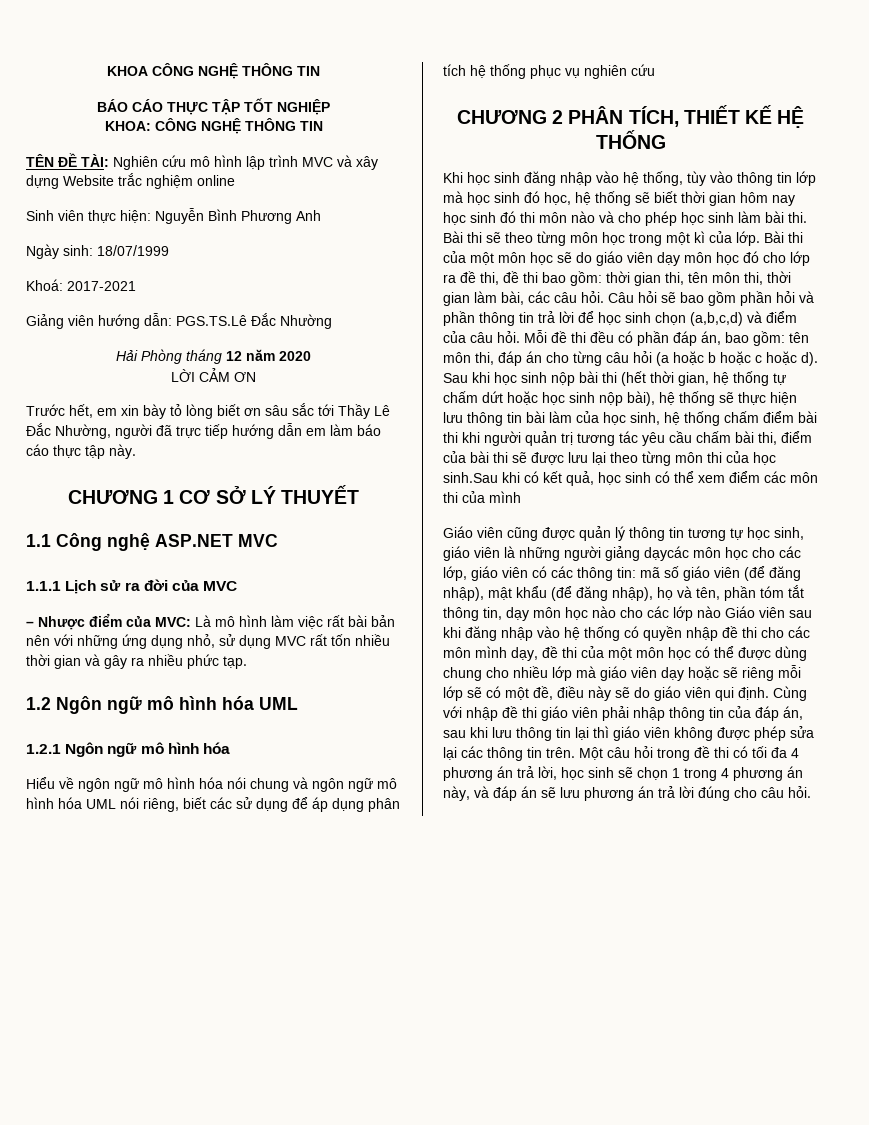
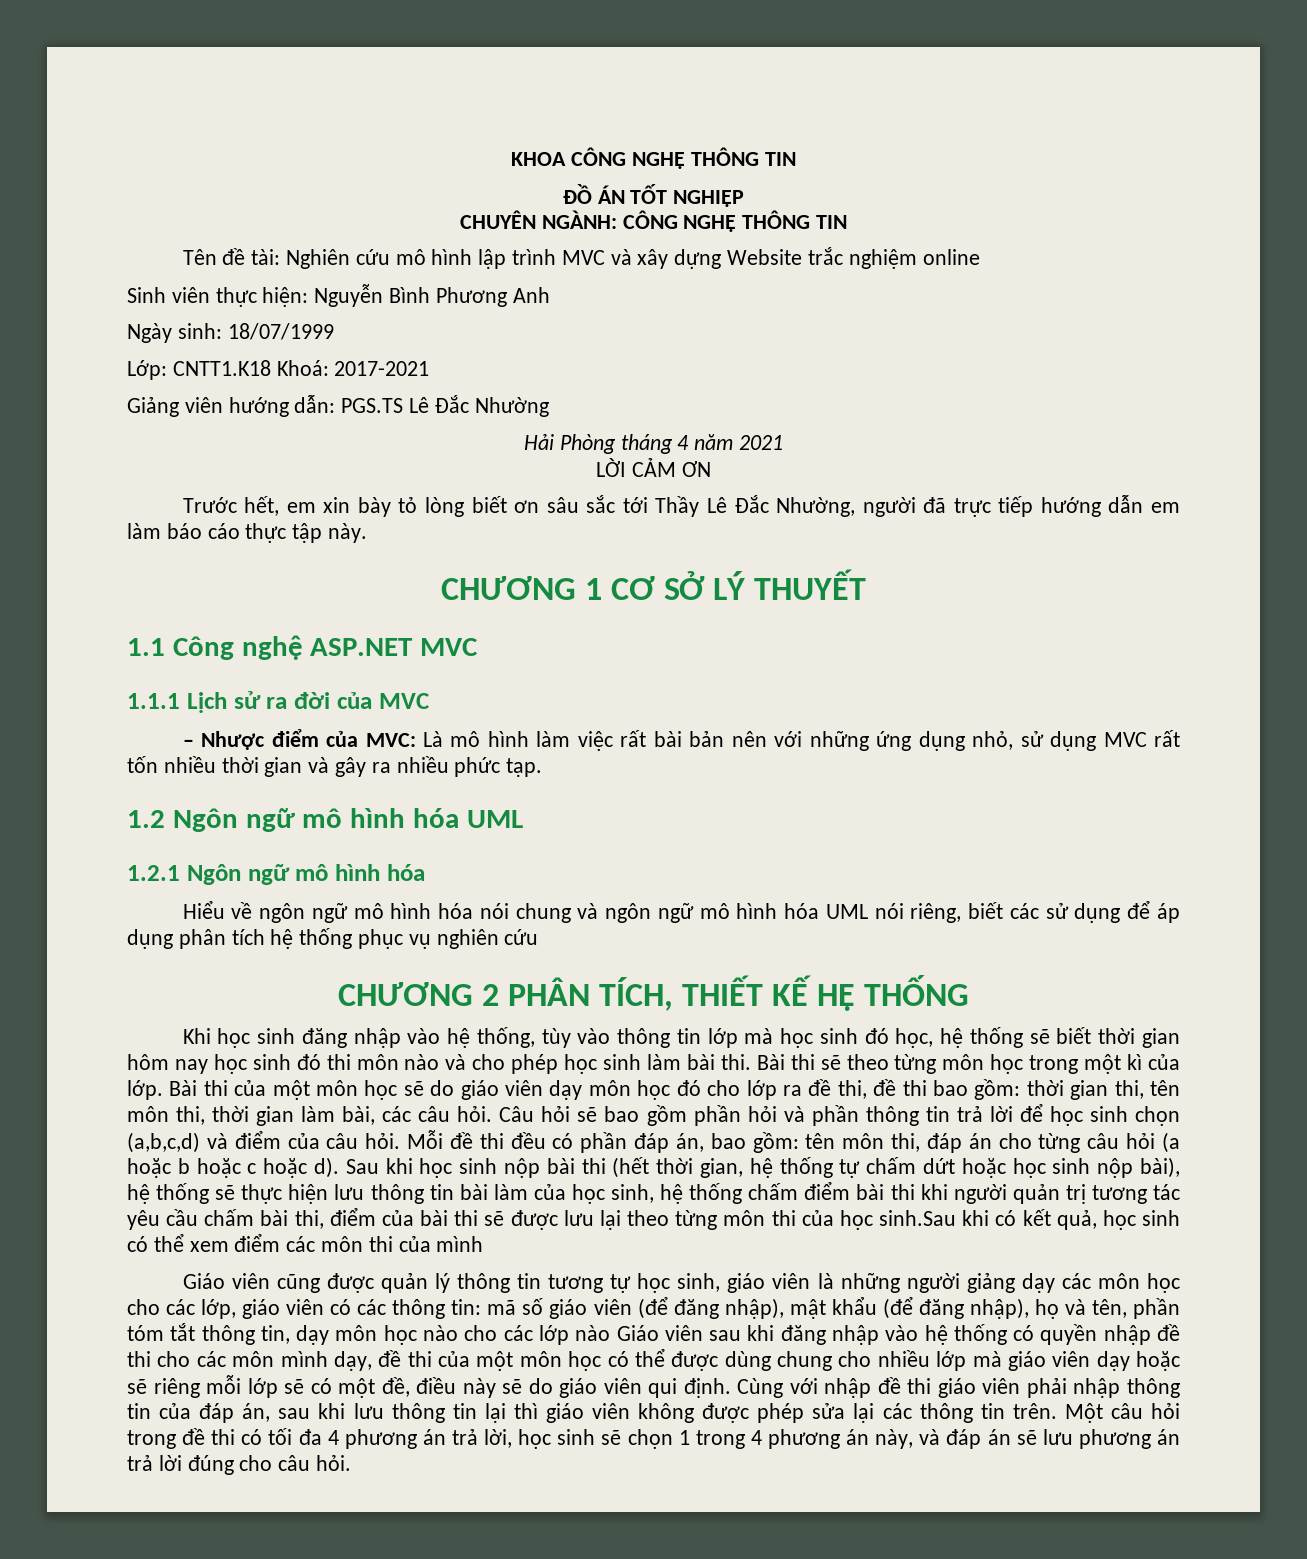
- BÁO CÁO THỰC TẬP TỐT NGHIỆP
+ ĐỒ ÁN TỐT NGHIỆP
- KHOA: CÔNG NGHỆ THÔNG TIN
- TÊN ĐỀ TÀI: Nghiên cứu mô hình lập trình MVC và xây dựng Website trắc nghiệm online
+ CHUYÊN NGÀNH: CÔNG NGHỆ THÔNG TIN
+ Tên đề tài: Nghiên cứu mô hình lập trình MVC và xây dựng Website trắc nghiệm online
- Khoá: 2017-2021
+ Lớp: CNTT1.K18 Khoá: 2017-2021
- Giảng viên hướng dẫn: PGS.TS.Lê Đắc Nhường
+ Giảng viên hướng dẫn: PGS.TS Lê Đắc Nhường
- Hải Phòng tháng 12 năm 2020
+ Hải Phòng tháng 4 năm 2021
- Giáo viên cũng được quản lý thông tin tương tự học sinh, giáo viên là những người giảng dạycác môn học cho các lớp, giáo viên có các thông tin:
+ Giáo viên cũng được quản lý thông tin tương tự học sinh, giáo viên là những người giảng dạy các môn học cho các lớp, giáo viên có các thông tin:

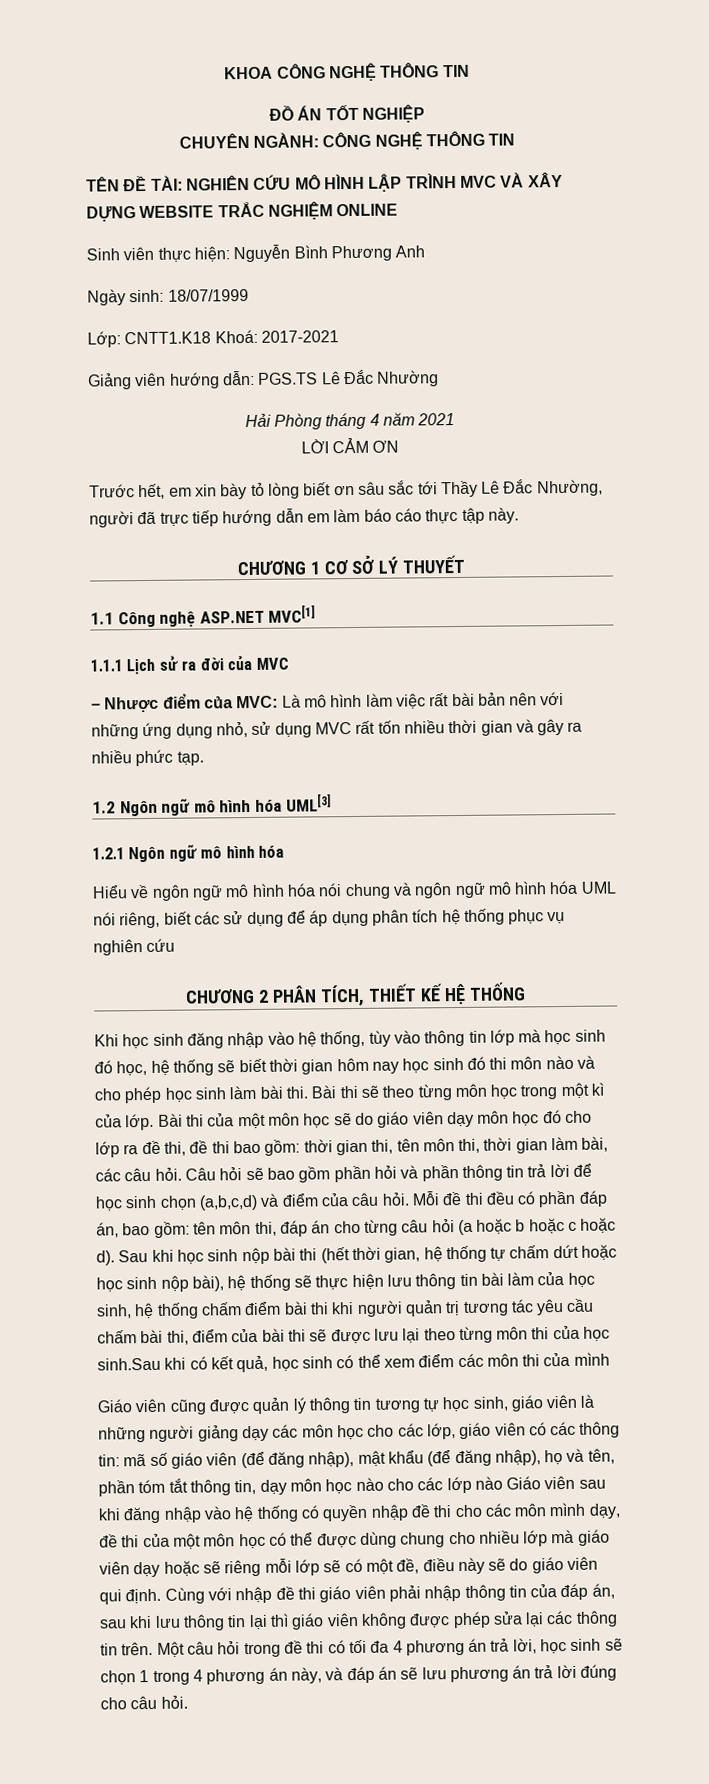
- Tên đề tài: Nghiên cứu mô hình lập trình MVC và xây dựng Website trắc nghiệm online
+ TÊN ĐỀ TÀI: NGHIÊN CỨU MÔ HÌNH LẬP TRÌNH MVC VÀ XÂY DỰNG WEBSITE TRẮC NGHIỆM ONLINE
- 1.1 Công nghệ ASP.NET MVC
+ 1.1 Công nghệ ASP.NET MVC[1]
- 1.2 Ngôn ngữ mô hình hóa UML
+ 1.2 Ngôn ngữ mô hình hóa UML[3]

